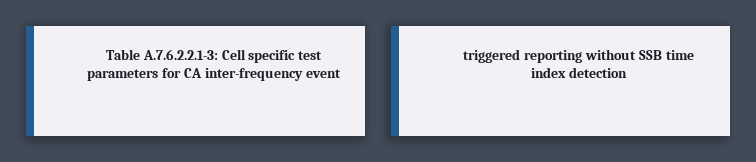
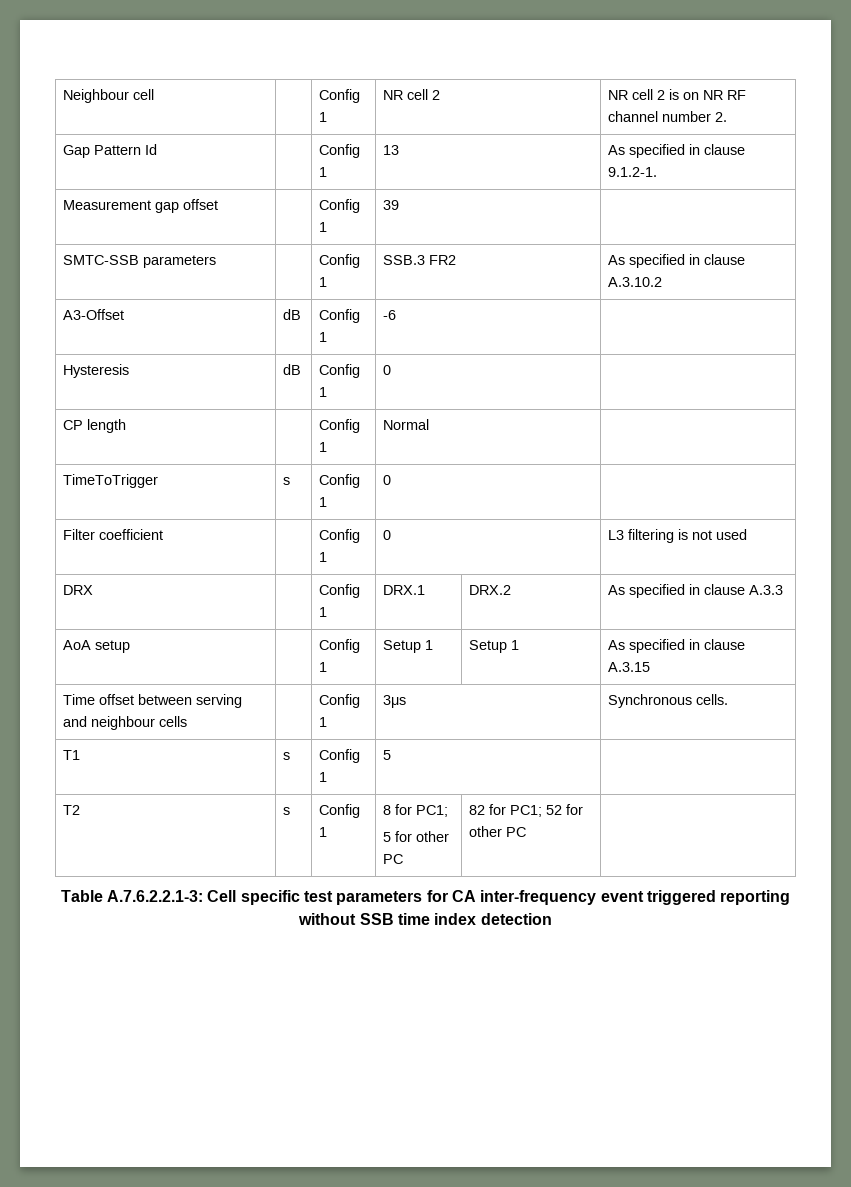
+ Neighbour cell | | Config 1 | NR cell 2 | NR cell 2 is on NR RF channel number 2.
+ Gap Pattern Id | | Config 1 | 13 | As specified in clause 9.1.2-1.
+ Measurement gap offset | | Config 1 | 39 |
+ SMTC-SSB parameters | | Config 1 | SSB.3 FR2 | As specified in clause A.3.10.2
+ A3-Offset | dB | Config 1 | -6 |
+ Hysteresis | dB | Config 1 | 0 |
+ CP length | | Config 1 | Normal |
+ TimeToTrigger | s | Config 1 | 0 |
+ Filter coefficient | | Config 1 | 0 | L3 filtering is not used
+ DRX | | Config 1 | DRX.1 | DRX.2 | As specified in clause A.3.3
+ AoA setup | | Config 1 | Setup 1 | Setup 1 | As specified in clause A.3.15
+ Time offset between serving and neighbour cells | | Config 1 | 3μs | Synchronous cells.
+ T1 | s | Config 1 | 5 |
+ T2 | s | Config 1 | 8 for PC1;
+ 5 for other PC | 82 for PC1; 52 for other PC |

